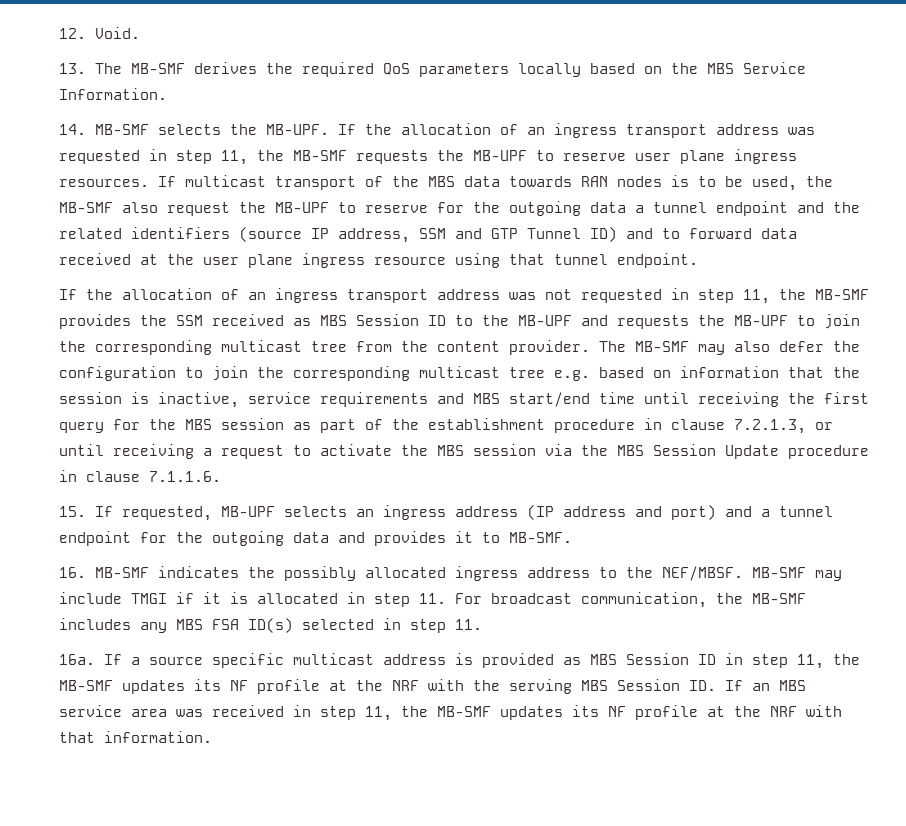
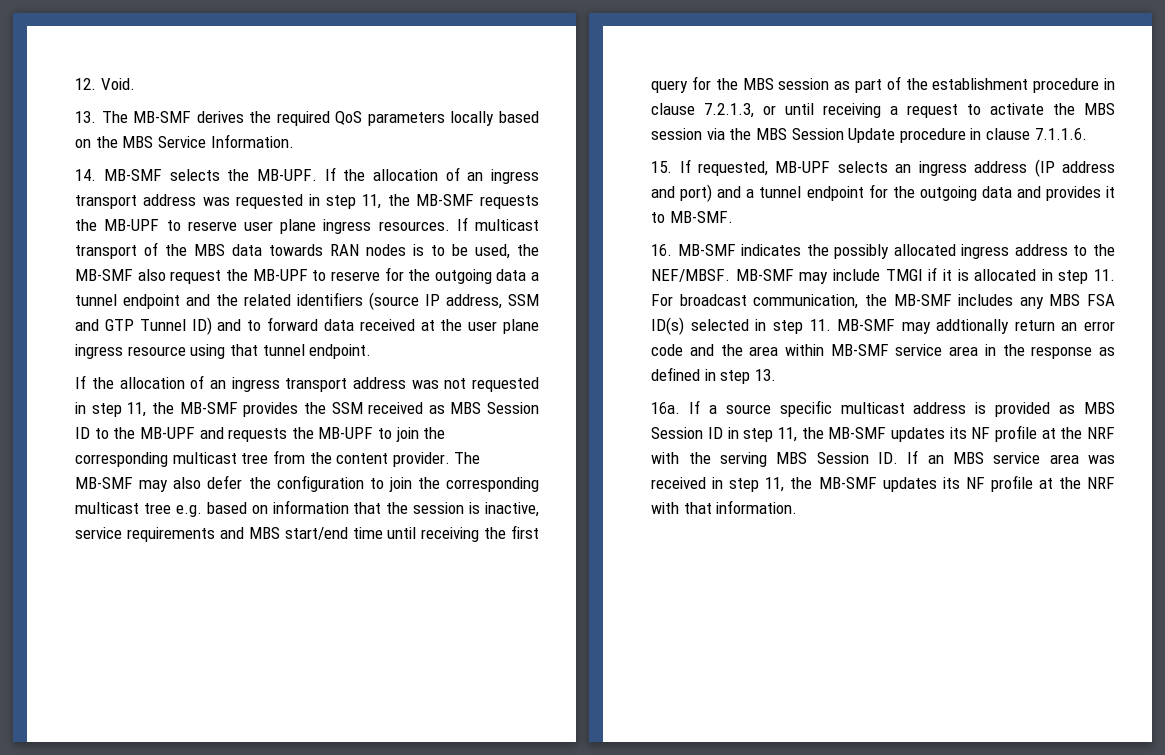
- MB-SMF may include TMGI if it is allocated in step 11. For broadcast communication, the MB-SMF includes any MBS FSA ID(s) selected in step 11.
+ MB-SMF may include TMGI if it is allocated in step 11. For broadcast communication, the MB-SMF includes any MBS FSA ID(s) selected in step 11. MB-SMF may addtionally return an error code and the area within MB-SMF service area in the response as defined in step 13.

